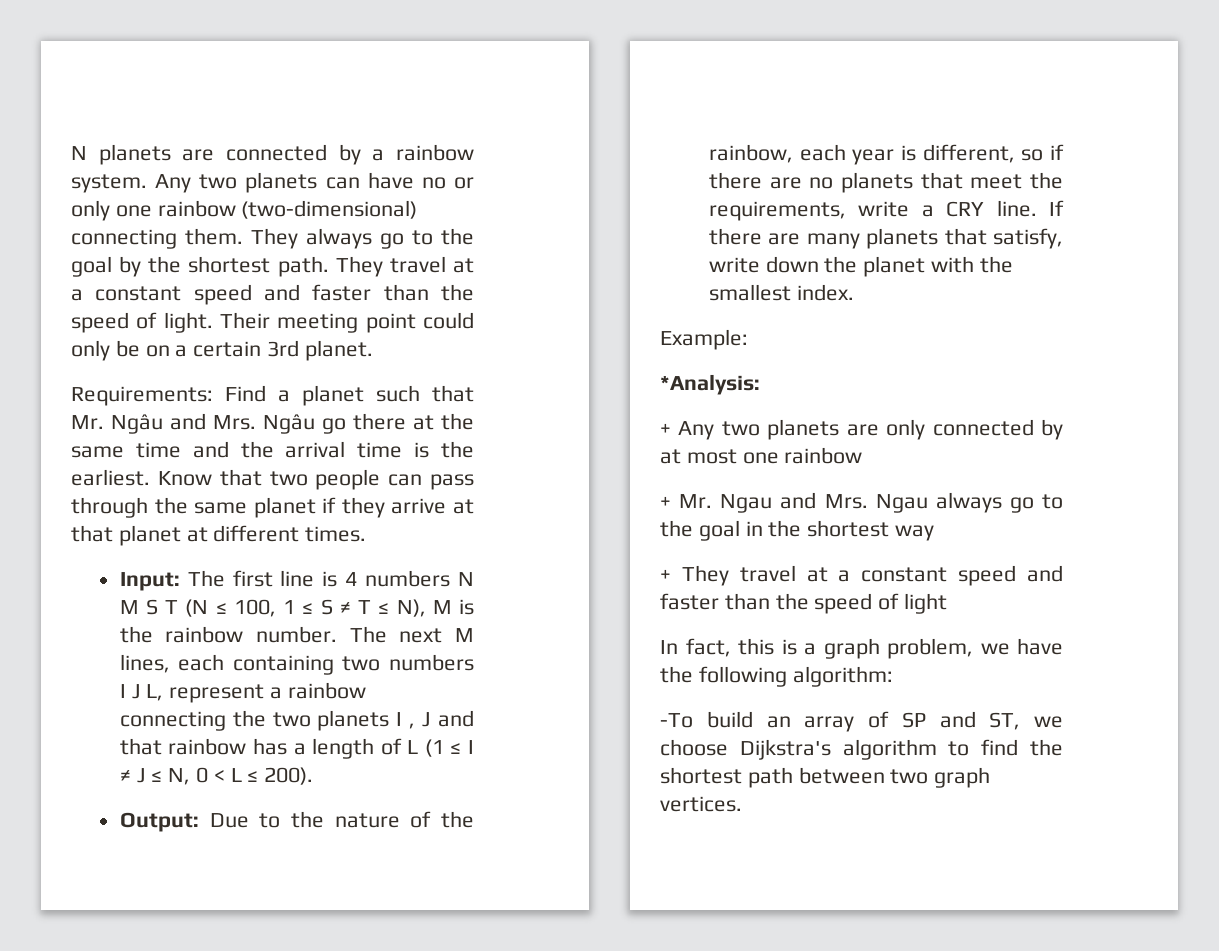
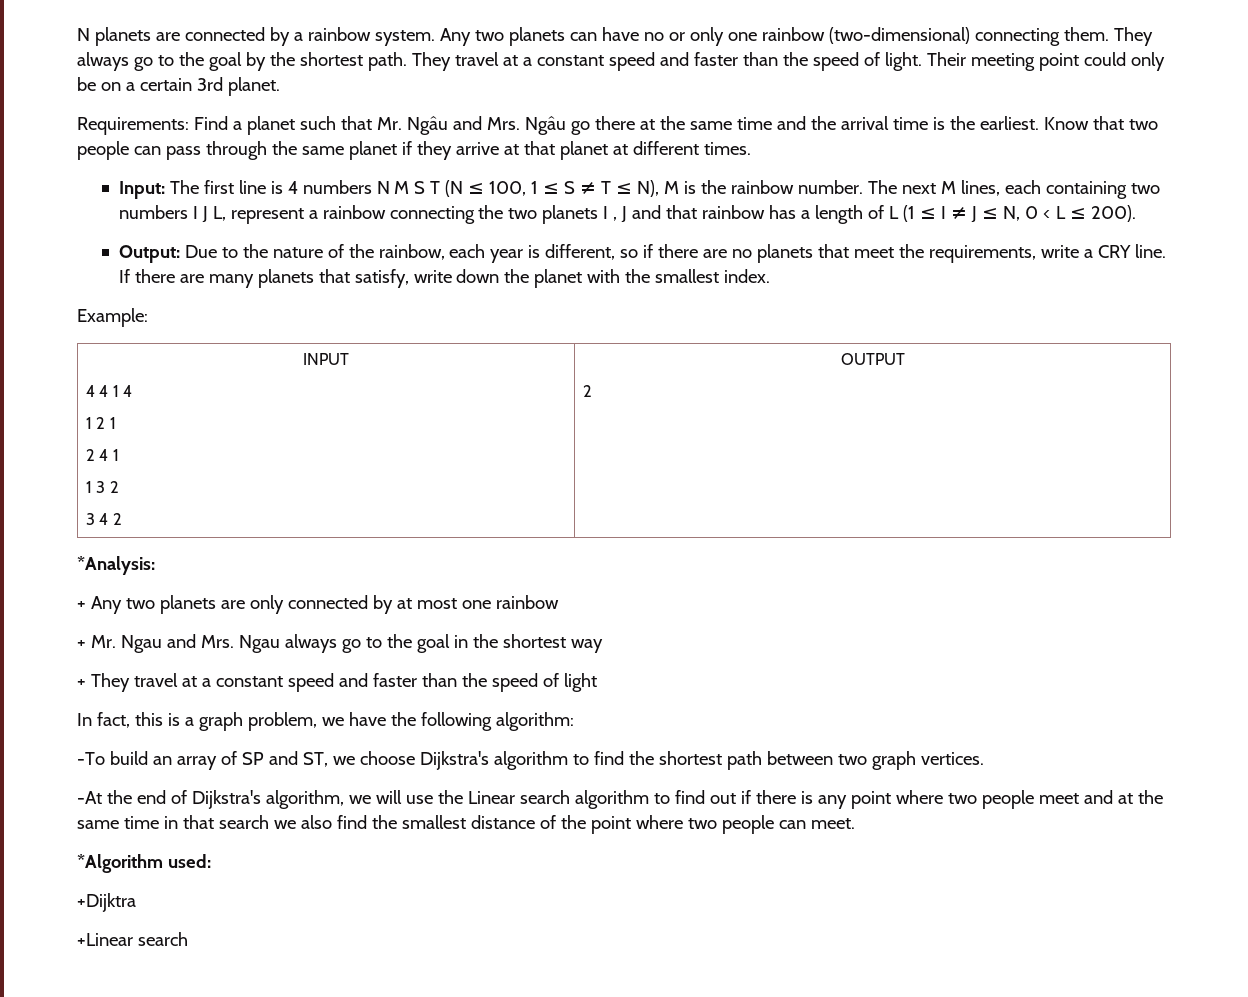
+ INPUT
+ 4 4 1 4
+ 1 2 1
+ 2 4 1
+ 1 3 2
+ 3 4 2 | OUTPUT
+ 2
+ -At the end of Dijkstra's algorithm, we will use the Linear search algorithm to find out if there is any point where two people meet and at the same time in that search we also find the smallest distance of the point where two people can meet.
+ *Algorithm used:
+ +Dijktra
+ +Linear search

